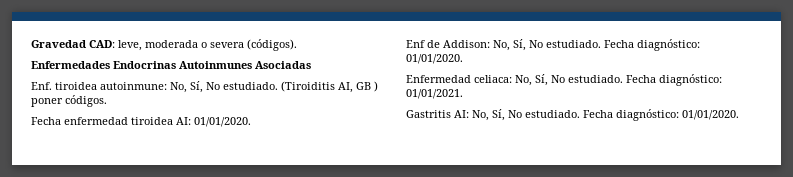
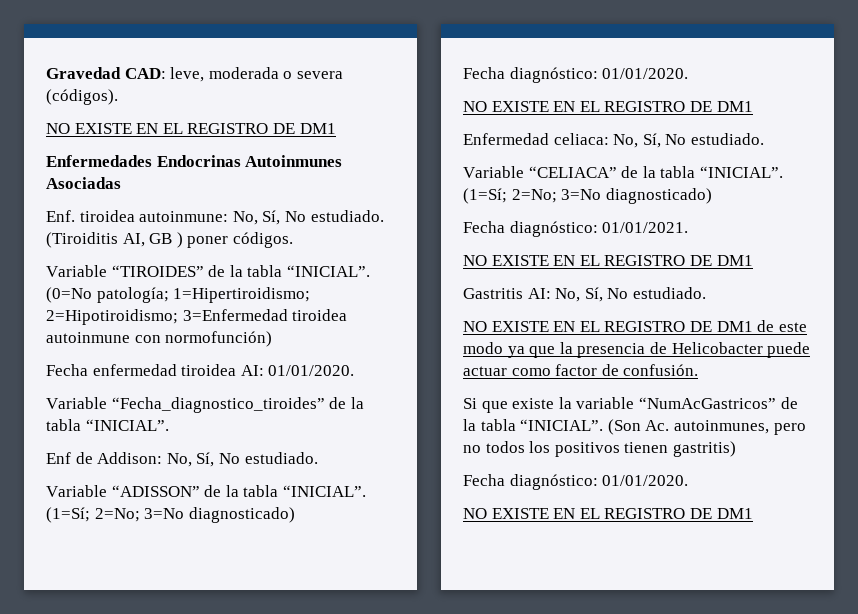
  Gravedad CAD: leve, moderada o severa (códigos).
+ NO EXISTE EN EL REGISTRO DE DM1
+ Variable “TIROIDES” de la tabla “INICIAL”. (0=No patología; 1=Hipertiroidismo; 2=Hipotiroidismo; 3=Enfermedad tiroidea autoinmune con normofunción)
+ Variable “Fecha_diagnostico_tiroides” de la tabla “INICIAL”.
- Enf de Addison: No, Sí, No estudiado. Fecha diagnóstico: 01/01/2020.
+ Enf de Addison: No, Sí, No estudiado.
+ Variable “ADISSON” de la tabla “INICIAL”. (1=Sí; 2=No; 3=No diagnosticado)
+ Fecha diagnóstico: 01/01/2020.
+ NO EXISTE EN EL REGISTRO DE DM1
- Enfermedad celiaca: No, Sí, No estudiado. Fecha diagnóstico: 01/01/2021.
+ Enfermedad celiaca: No, Sí, No estudiado.
+ Variable “CELIACA” de la tabla “INICIAL”. (1=Sí; 2=No; 3=No diagnosticado)
+ Fecha diagnóstico: 01/01/2021.
+ NO EXISTE EN EL REGISTRO DE DM1
- Gastritis AI: No, Sí, No estudiado. Fecha diagnóstico: 01/01/2020.
+ Gastritis AI: No, Sí, No estudiado.
+ NO EXISTE EN EL REGISTRO DE DM1 de este modo ya que la presencia de Helicobacter puede actuar como factor de confusión.
+ Si que existe la variable “NumAcGastricos” de la tabla “INICIAL”. (Son Ac. autoinmunes, pero no todos los positivos tienen gastritis)
+ Fecha diagnóstico: 01/01/2020.
+ NO EXISTE EN EL REGISTRO DE DM1

